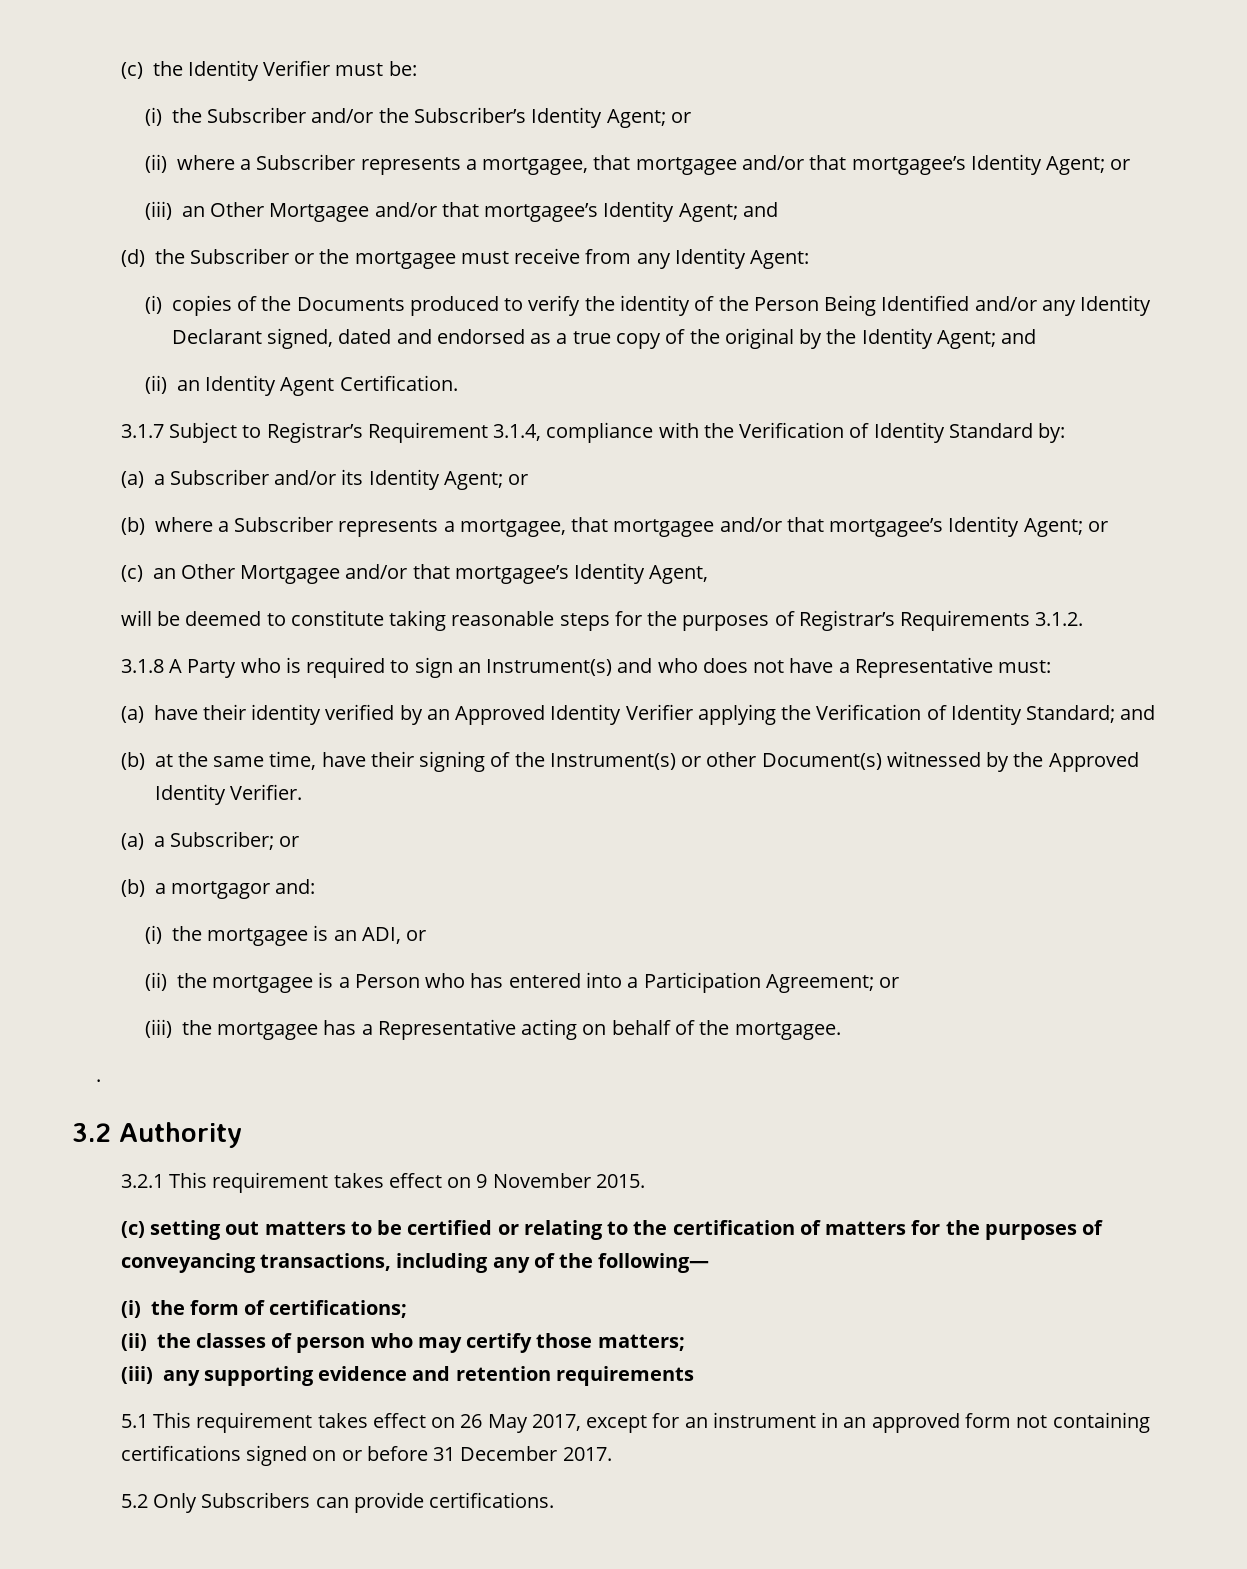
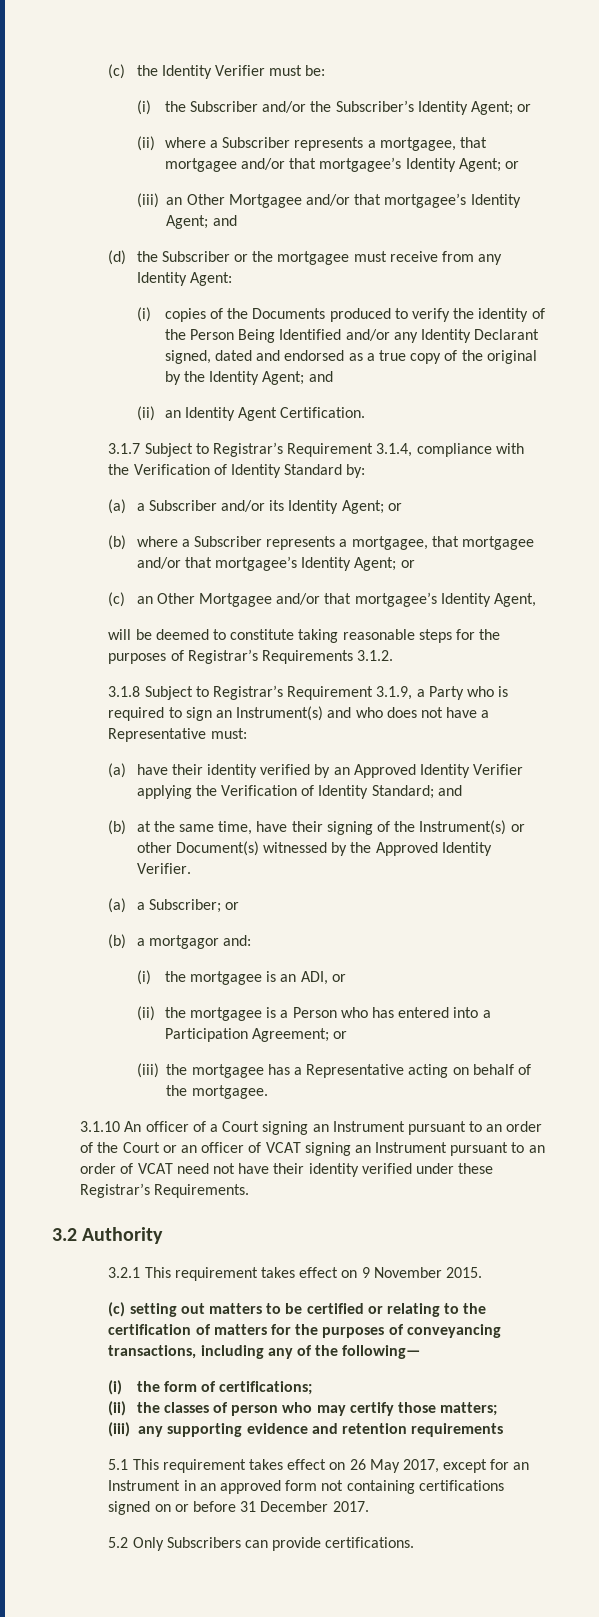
- 3.1.8 A Party who is required to sign an Instrument(s) and who does not have a Representative must:
+ 3.1.8 Subject to Registrar’s Requirement 3.1.9, a Party who is required to sign an Instrument(s) and who does not have a Representative must:
- .
+ 3.1.10 An officer of a Court signing an Instrument pursuant to an order of the Court or an officer of VCAT signing an Instrument pursuant to an order of VCAT need not have their identity verified under these Registrar’s Requirements.
- 5.1 This requirement takes effect on 26 May 2017, except for an instrument in an approved form not containing certifications signed on or before 31 December 2017.
+ 5.1 This requirement takes effect on 26 May 2017, except for an Instrument in an approved form not containing certifications signed on or before 31 December 2017.

